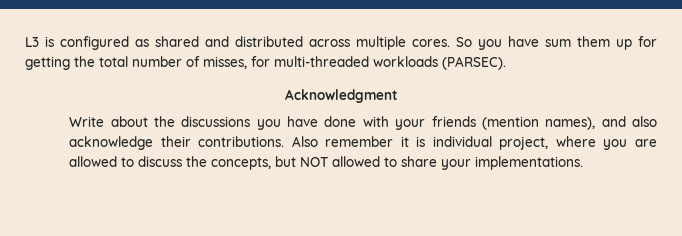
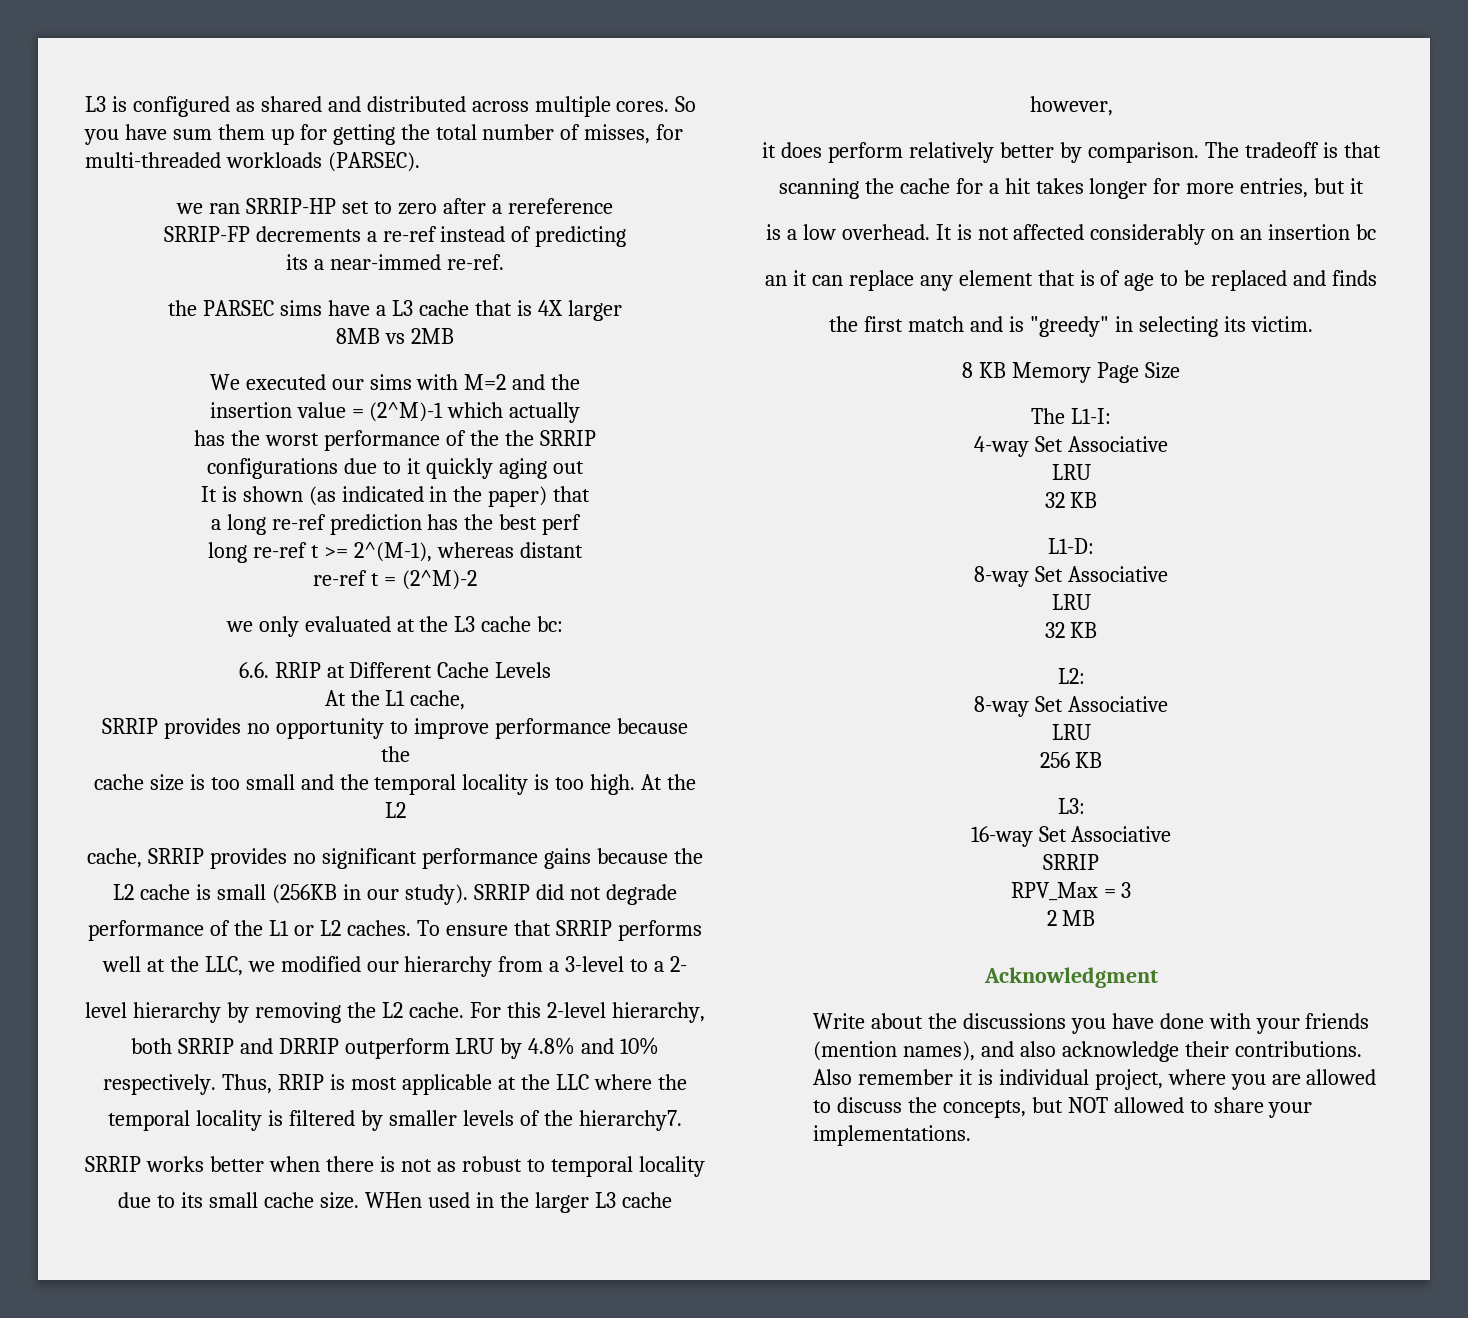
+ we ran SRRIP-HP set to zero after a rereference
+ SRRIP-FP decrements a re-ref instead of predicting
+ its a near-immed re-ref.
+ the PARSEC sims have a L3 cache that is 4X larger
+ 8MB vs 2MB
+ We executed our sims with M=2 and the
+ insertion value = (2^M)-1 which actually
+ has the worst performance of the the SRRIP
+ configurations due to it quickly aging out
+ It is shown (as indicated in the paper) that
+ a long re-ref prediction has the best perf
+ long re-ref t >= 2^(M-1), whereas distant
+ re-ref t = (2^M)-2
+ we only evaluated at the L3 cache bc:
+ 6.6. RRIP at Different Cache Levels
+ At the L1 cache,
+ SRRIP provides no opportunity to improve performance because the
+ cache size is too small and the temporal locality is too high. At the L2
+ cache, SRRIP provides no significant performance gains because the
+ L2 cache is small (256KB in our study). SRRIP did not degrade
+ performance of the L1 or L2 caches. To ensure that SRRIP performs
+ well at the LLC, we modified our hierarchy from a 3-level to a 2-
+ level hierarchy by removing the L2 cache. For this 2-level hierarchy,
+ both SRRIP and DRRIP outperform LRU by 4.8% and 10%
+ respectively. Thus, RRIP is most applicable at the LLC where the
+ temporal locality is filtered by smaller levels of the hierarchy7.
+ SRRIP works better when there is not as robust to temporal locality
+ due to its small cache size. WHen used in the larger L3 cache however,
+ it does perform relatively better by comparison. The tradeoff is that
+ scanning the cache for a hit takes longer for more entries, but it
+ is a low overhead. It is not affected considerably on an insertion bc
+ an it can replace any element that is of age to be replaced and finds
+ the first match and is "greedy" in selecting its victim.
+ 8 KB Memory Page Size
+ The L1-I:
+ 4-way Set Associative
+ LRU
+ 32 KB
+ L1-D:
+ 8-way Set Associative
+ LRU
+ 32 KB
+ L2:
+ 8-way Set Associative
+ LRU
+ 256 KB
+ L3:
+ 16-way Set Associative
+ SRRIP
+ RPV_Max = 3
+ 2 MB

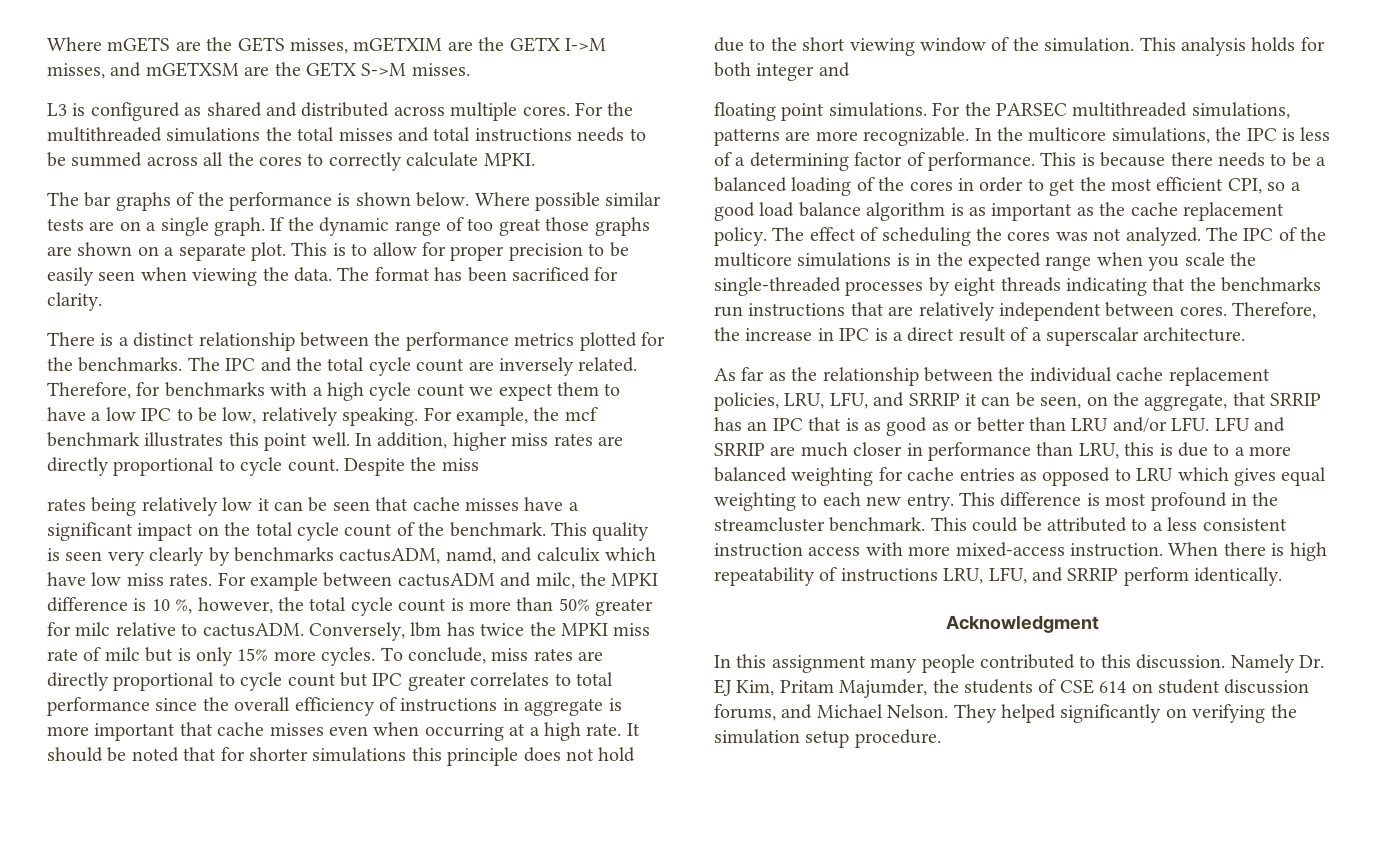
+ Where mGETS are the GETS misses, mGETXIM are the GETX I->M misses, and mGETXSM are the GETX S->M misses.
- So you have sum them up for getting the total number of misses, for multi-threaded workloads (PARSEC).
- we ran SRRIP-HP set to zero after a rereference
- SRRIP-FP decrements a re-ref instead of predicting
- its a near-immed re-ref.
- the PARSEC sims have a L3 cache that is 4X larger
- 8MB vs 2MB
- We executed our sims with M=2 and the
- insertion value = (2^M)-1 which actually
- has the worst performance of the the SRRIP
- configurations due to it quickly aging out
- It is shown (as indicated in the paper) that
- a long re-ref prediction has the best perf
- long re-ref t >= 2^(M-1), whereas distant
- re-ref t = (2^M)-2
- we only evaluated at the L3 cache bc:
- 6.6. RRIP at Different Cache Levels
- At the L1 cache,
- SRRIP provides no opportunity to improve performance because the
- cache size is too small and the temporal locality is too high. At the L2
- cache, SRRIP provides no significant performance gains because the
- L2 cache is small (256KB in our study). SRRIP did not degrade
- performance of the L1 or L2 caches. To ensure that SRRIP performs
- well at the LLC, we modified our hierarchy from a 3-level to a 2-
- level hierarchy by removing the L2 cache. For this 2-level hierarchy,
- both SRRIP and DRRIP outperform LRU by 4.8% and 10%
- respectively. Thus, RRIP is most applicable at the LLC where the
- temporal locality is filtered by smaller levels of the hierarchy7.
- SRRIP works better when there is not as robust to temporal locality
- due to its small cache size. WHen used in the larger L3 cache however,
- it does perform relatively better by comparison. The tradeoff is that
- scanning the cache for a hit takes longer for more entries, but it
- is a low overhead. It is not affected considerably on an insertion bc
- an it can replace any element that is of age to be replaced and finds
- the first match and is "greedy" in selecting its victim.
- 8 KB Memory Page Size
- The L1-I:
- 4-way Set Associative
- LRU
- 32 KB
- L1-D:
- 8-way Set Associative
- LRU
- 32 KB
- L2:
- 8-way Set Associative
- LRU
- 256 KB
- L3:
- 16-way Set Associative
- SRRIP
- RPV_Max = 3
- 2 MB
+ For the multithreaded simulations the total misses and total instructions needs to be summed across all the cores to correctly calculate MPKI.
+ The bar graphs of the performance is shown below. Where possible similar tests are on a single graph. If the dynamic range of too great those graphs are shown on a separate plot. This is to allow for proper precision to be easily seen when viewing the data. The format has been sacrificed for clarity.
+ There is a distinct relationship between the performance metrics plotted for the benchmarks. The IPC and the total cycle count are inversely related. Therefore, for benchmarks with a high cycle count we expect them to have a low IPC to be low, relatively speaking. For example, the mcf benchmark illustrates this point well. In addition, higher miss rates are directly proportional to cycle count. Despite the miss
+ rates being relatively low it can be seen that cache misses have a significant impact on the total cycle count of the benchmark. This quality is seen very clearly by benchmarks cactusADM, namd, and calculix which have low miss rates. For example between cactusADM and milc, the MPKI difference is 10 %, however, the total cycle count is more than 50% greater for milc relative to cactusADM. Conversely, lbm has twice the MPKI miss rate of milc but is only 15% more cycles. To conclude, miss rates are directly proportional to cycle count but IPC greater correlates to total performance since the overall efficiency of instructions in aggregate is more important that cache misses even when occurring at a high rate. It should be noted that for shorter simulations this principle does not hold due to the short viewing window of the simulation. This analysis holds for both integer and
+ floating point simulations. For the PARSEC multithreaded simulations, patterns are more recognizable. In the multicore simulations, the IPC is less of a determining factor of performance. This is because there needs to be a balanced loading of the cores in order to get the most efficient CPI, so a good load balance algorithm is as important as the cache replacement policy. The effect of scheduling the cores was not analyzed. The IPC of the multicore simulations is in the expected range when you scale the single-threaded processes by eight threads indicating that the benchmarks run instructions that are relatively independent between cores. Therefore, the increase in IPC is a direct result of a superscalar architecture.
+ As far as the relationship between the individual cache replacement policies, LRU, LFU, and SRRIP it can be seen, on the aggregate, that SRRIP has an IPC that is as good as or better than LRU and/or LFU. LFU and SRRIP are much closer in performance than LRU, this is due to a more balanced weighting for cache entries as opposed to LRU which gives equal weighting to each new entry. This difference is most profound in the streamcluster benchmark. This could be attributed to a less consistent instruction access with more mixed-access instruction. When there is high repeatability of instructions LRU, LFU, and SRRIP perform identically.
  Acknowledgment
- Write about the discussions you have done with your friends (mention names), and also acknowledge their contributions. Also remember it is individual project, where you are allowed to discuss the concepts, but NOT allowed to share your implementations.
+ In this assignment many people contributed to this discussion. Namely Dr. EJ Kim, Pritam Majumder, the students of CSE 614 on student discussion forums, and Michael Nelson. They helped significantly on verifying the simulation setup procedure.

